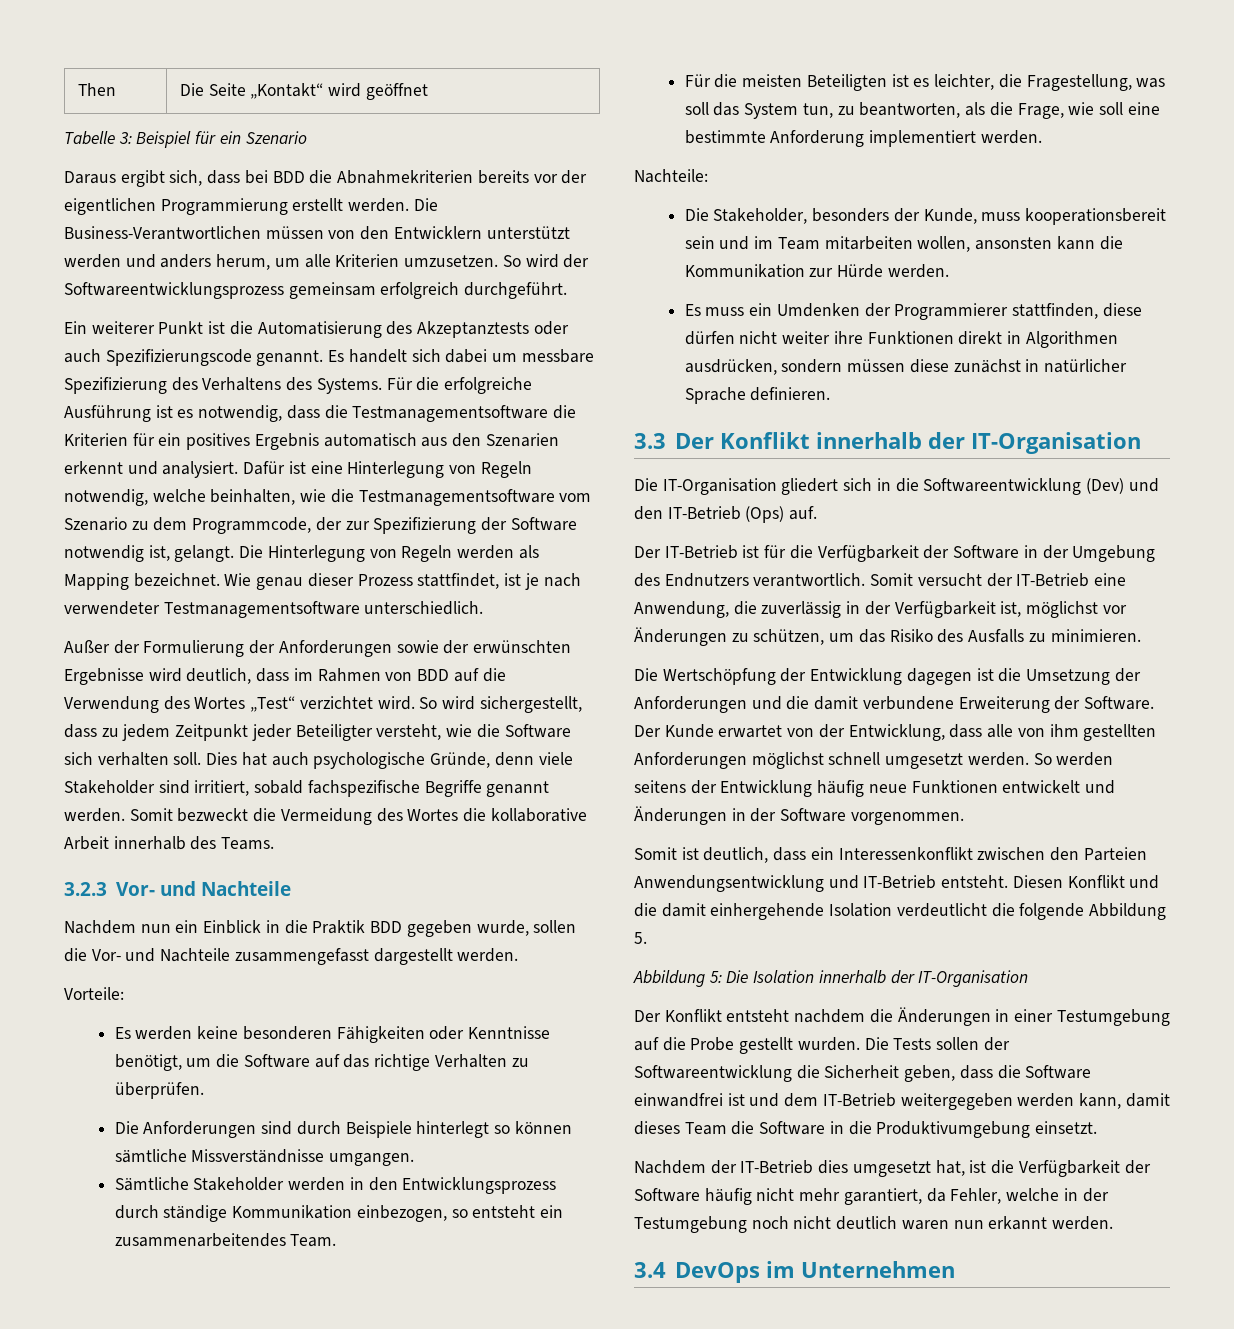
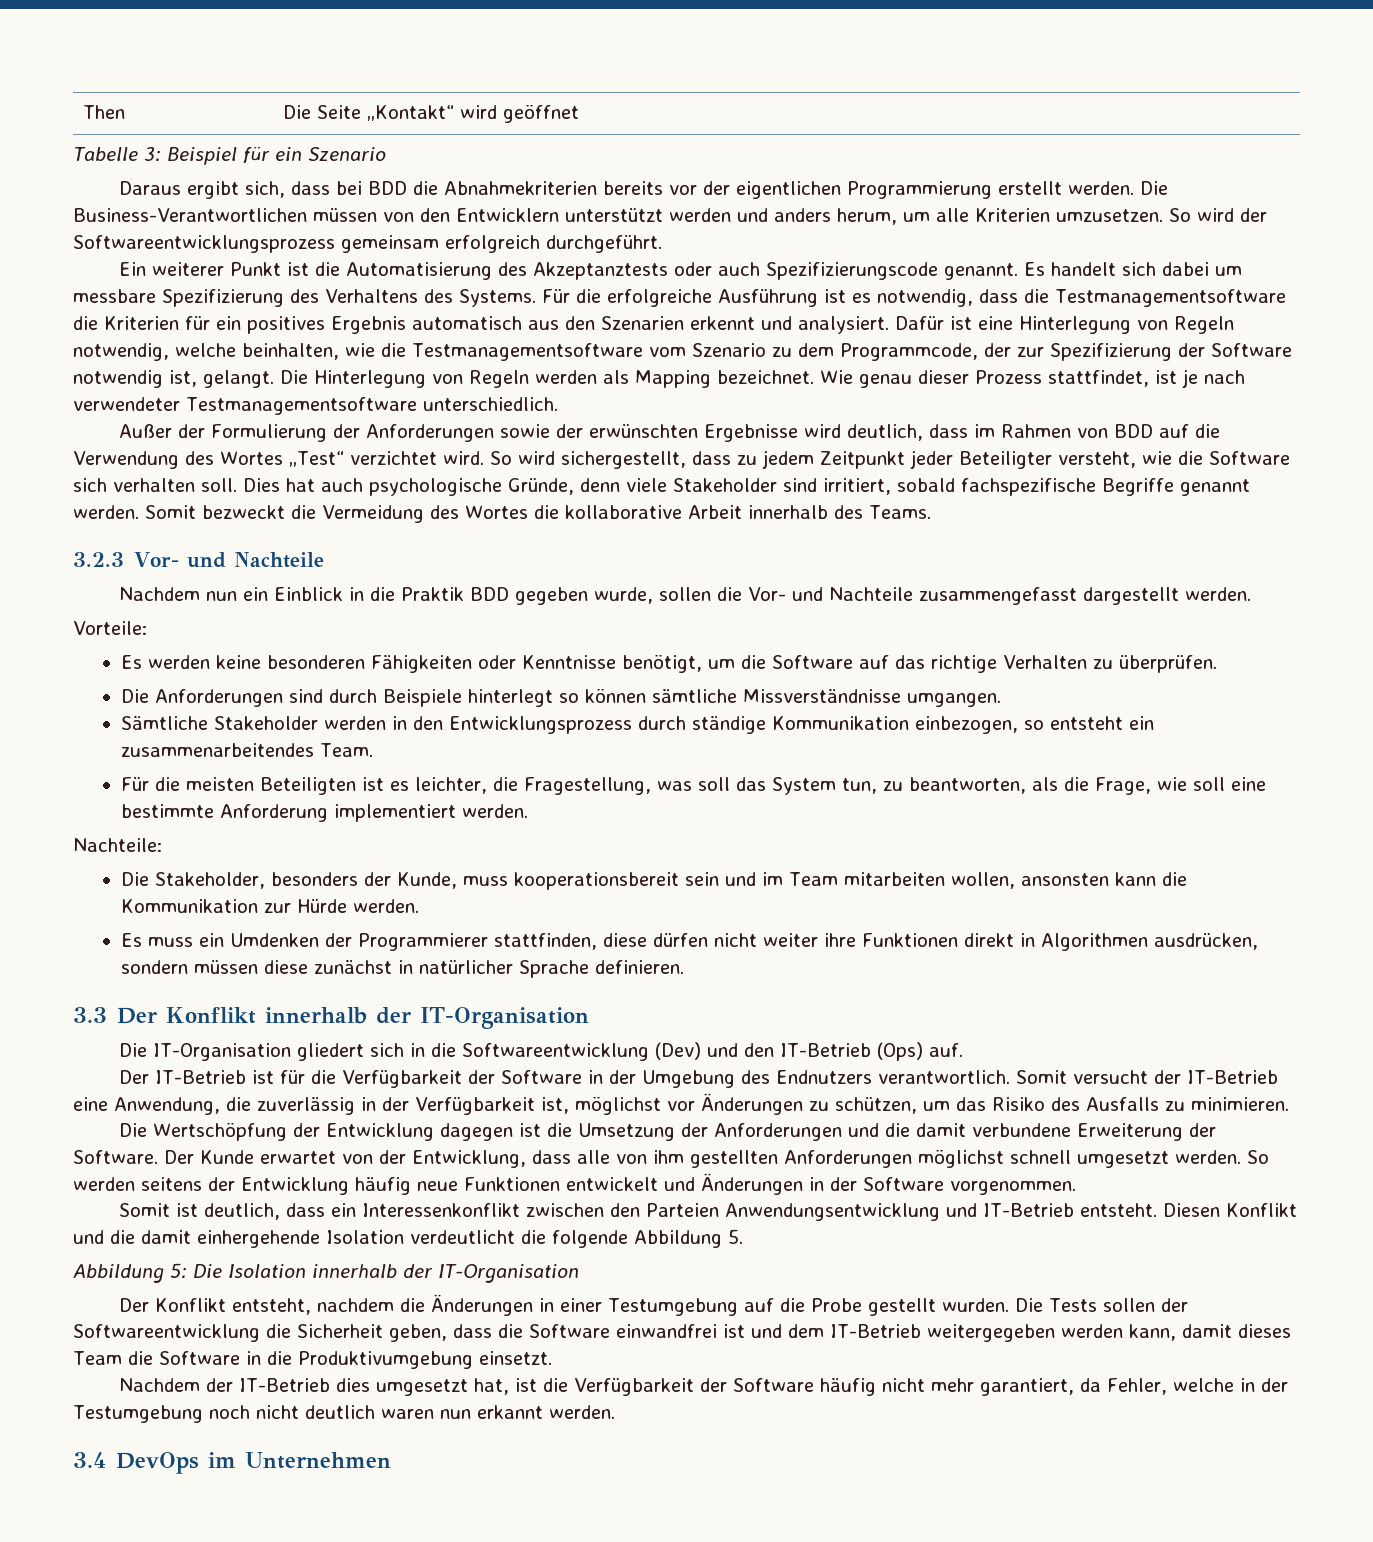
- Der Konflikt entsteht nachdem die Änderungen in einer Testumgebung auf die Probe gestellt wurden.
+ Der Konflikt entsteht, nachdem die Änderungen in einer Testumgebung auf die Probe gestellt wurden.

